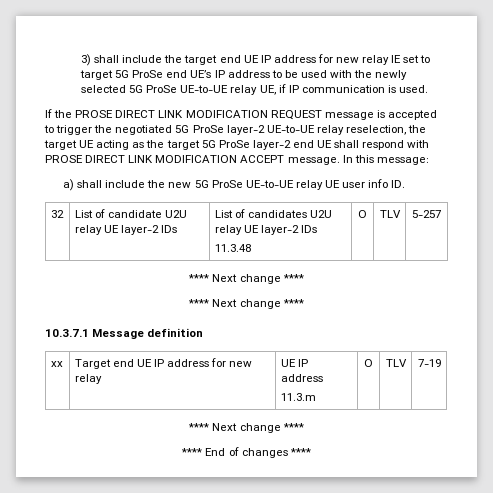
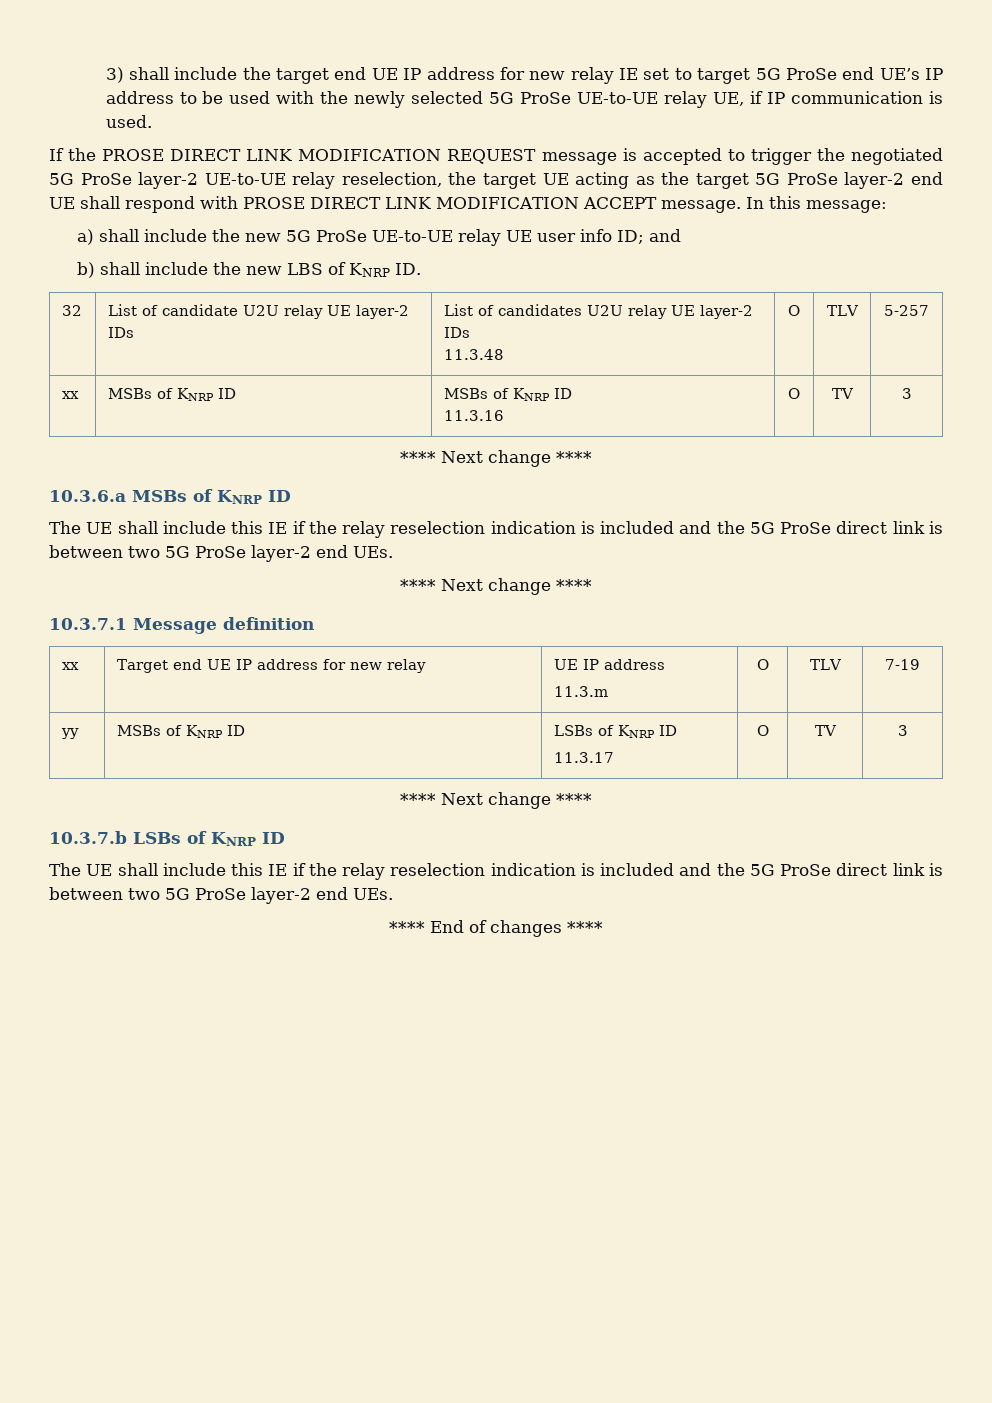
- a) shall include the new 5G ProSe UE-to-UE relay UE user info ID.
+ a) shall include the new 5G ProSe UE-to-UE relay UE user info ID; and
+ b) shall include the new LBS of KNRP ID.
  32 | List of candidate U2U relay UE layer-2 IDs | List of candidates U2U relay UE layer-2 IDs
  11.3.48 | O | TLV | 5-257
+ xx | MSBs of KNRP ID | MSBs of KNRP ID
+ 11.3.16 | O | TV | 3
  **** Next change ****
+ 10.3.6.a MSBs of KNRP ID
+ The UE shall include this IE if the relay reselection indication is included and the 5G ProSe direct link is between two 5G ProSe layer-2 end UEs.
  xx | Target end UE IP address for new relay | UE IP address
  11.3.m | O | TLV | 7-19
+ yy | MSBs of KNRP ID | LSBs of KNRP ID
+ 11.3.17 | O | TV | 3
  **** Next change ****
+ 10.3.7.b LSBs of KNRP ID
+ The UE shall include this IE if the relay reselection indication is included and the 5G ProSe direct link is between two 5G ProSe layer-2 end UEs.

